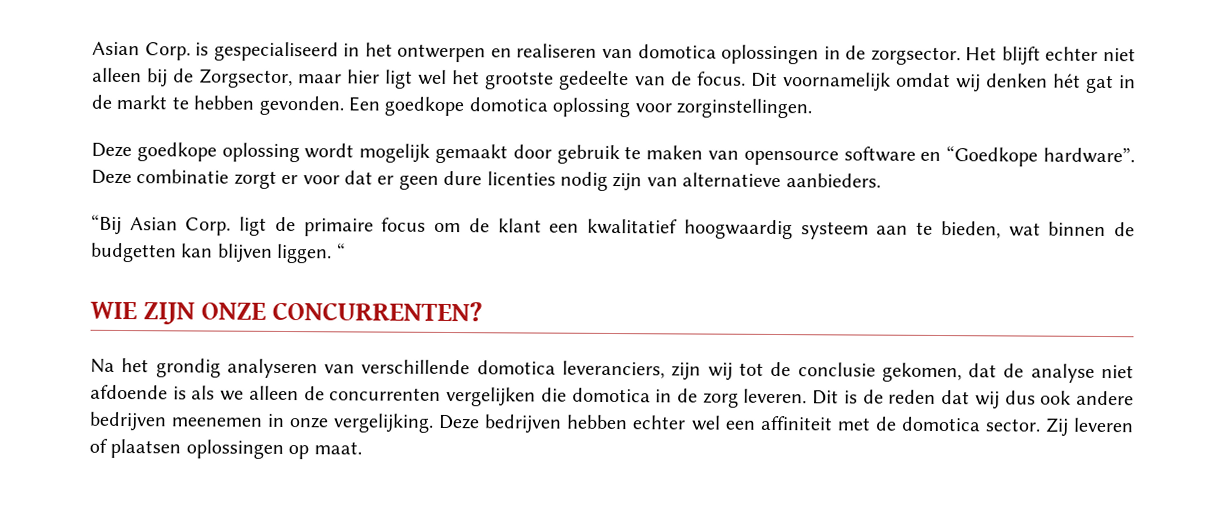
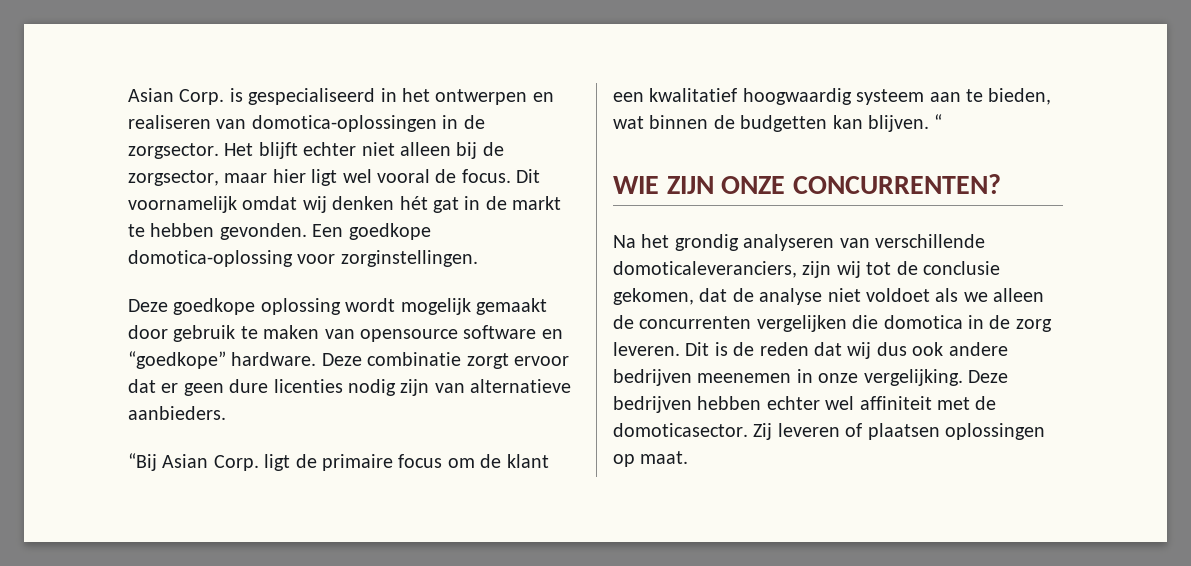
- Asian Corp. is gespecialiseerd in het ontwerpen en realiseren van domotica oplossingen in de zorgsector.
+ Asian Corp. is gespecialiseerd in het ontwerpen en realiseren van domotica-oplossingen in de zorgsector.
- Het blijft echter niet alleen bij de Zorgsector, maar hier ligt wel het grootste gedeelte van de focus.
+ Het blijft echter niet alleen bij de zorgsector, maar hier ligt wel vooral de focus.
- Een goedkope domotica oplossing voor zorginstellingen.
+ Een goedkope domotica-oplossing voor zorginstellingen.
- Deze goedkope oplossing wordt mogelijk gemaakt door gebruik te maken van opensource software en “Goedkope hardware”.
+ Deze goedkope oplossing wordt mogelijk gemaakt door gebruik te maken van opensource software en “goedkope” hardware.
- Deze combinatie zorgt er voor dat er geen dure licenties nodig zijn van alternatieve aanbieders.
+ Deze combinatie zorgt ervoor dat er geen dure licenties nodig zijn van alternatieve aanbieders.
- “Bij Asian Corp. ligt de primaire focus om de klant een kwalitatief hoogwaardig systeem aan te bieden, wat binnen de budgetten kan blijven liggen.
+ “Bij Asian Corp. ligt de primaire focus om de klant een kwalitatief hoogwaardig systeem aan te bieden, wat binnen de budgetten kan blijven.
- Na het grondig analyseren van verschillende domotica leveranciers, zijn wij tot de conclusie gekomen, dat de analyse niet afdoende is als we alleen de concurrenten vergelijken die domotica in de zorg leveren.
+ Na het grondig analyseren van verschillende domoticaleveranciers, zijn wij tot de conclusie gekomen, dat de analyse niet voldoet als we alleen de concurrenten vergelijken die domotica in de zorg leveren.
- Deze bedrijven hebben echter wel een affiniteit met de domotica sector.
+ Deze bedrijven hebben echter wel affiniteit met de domoticasector.

